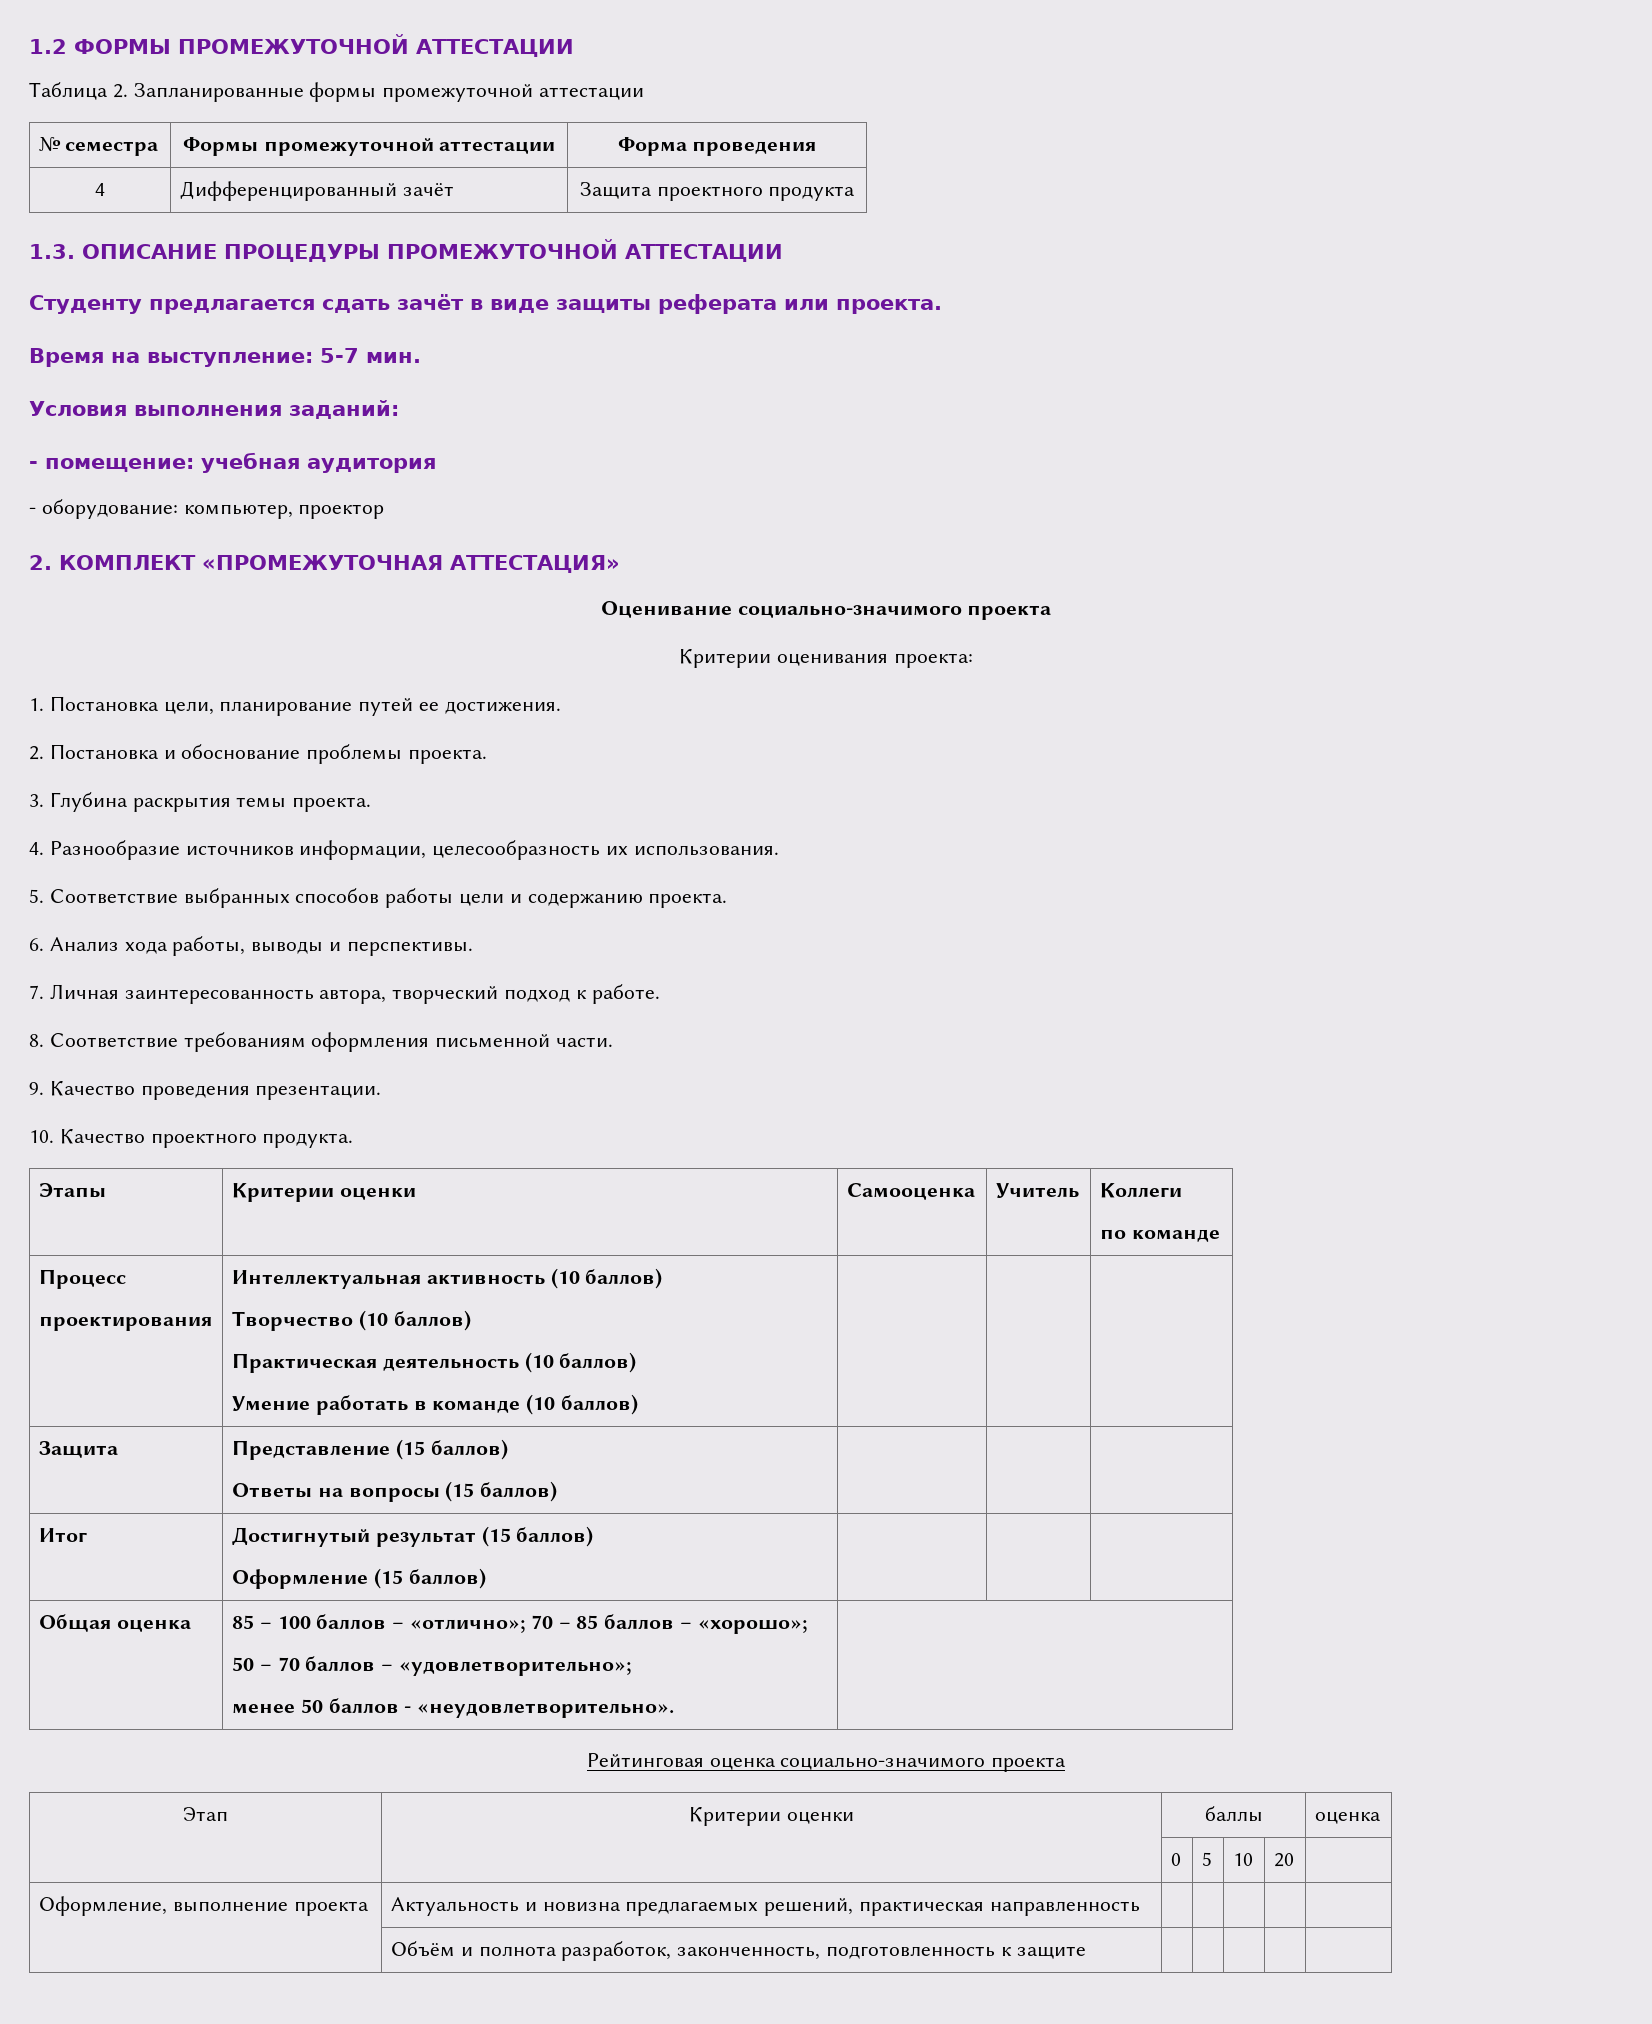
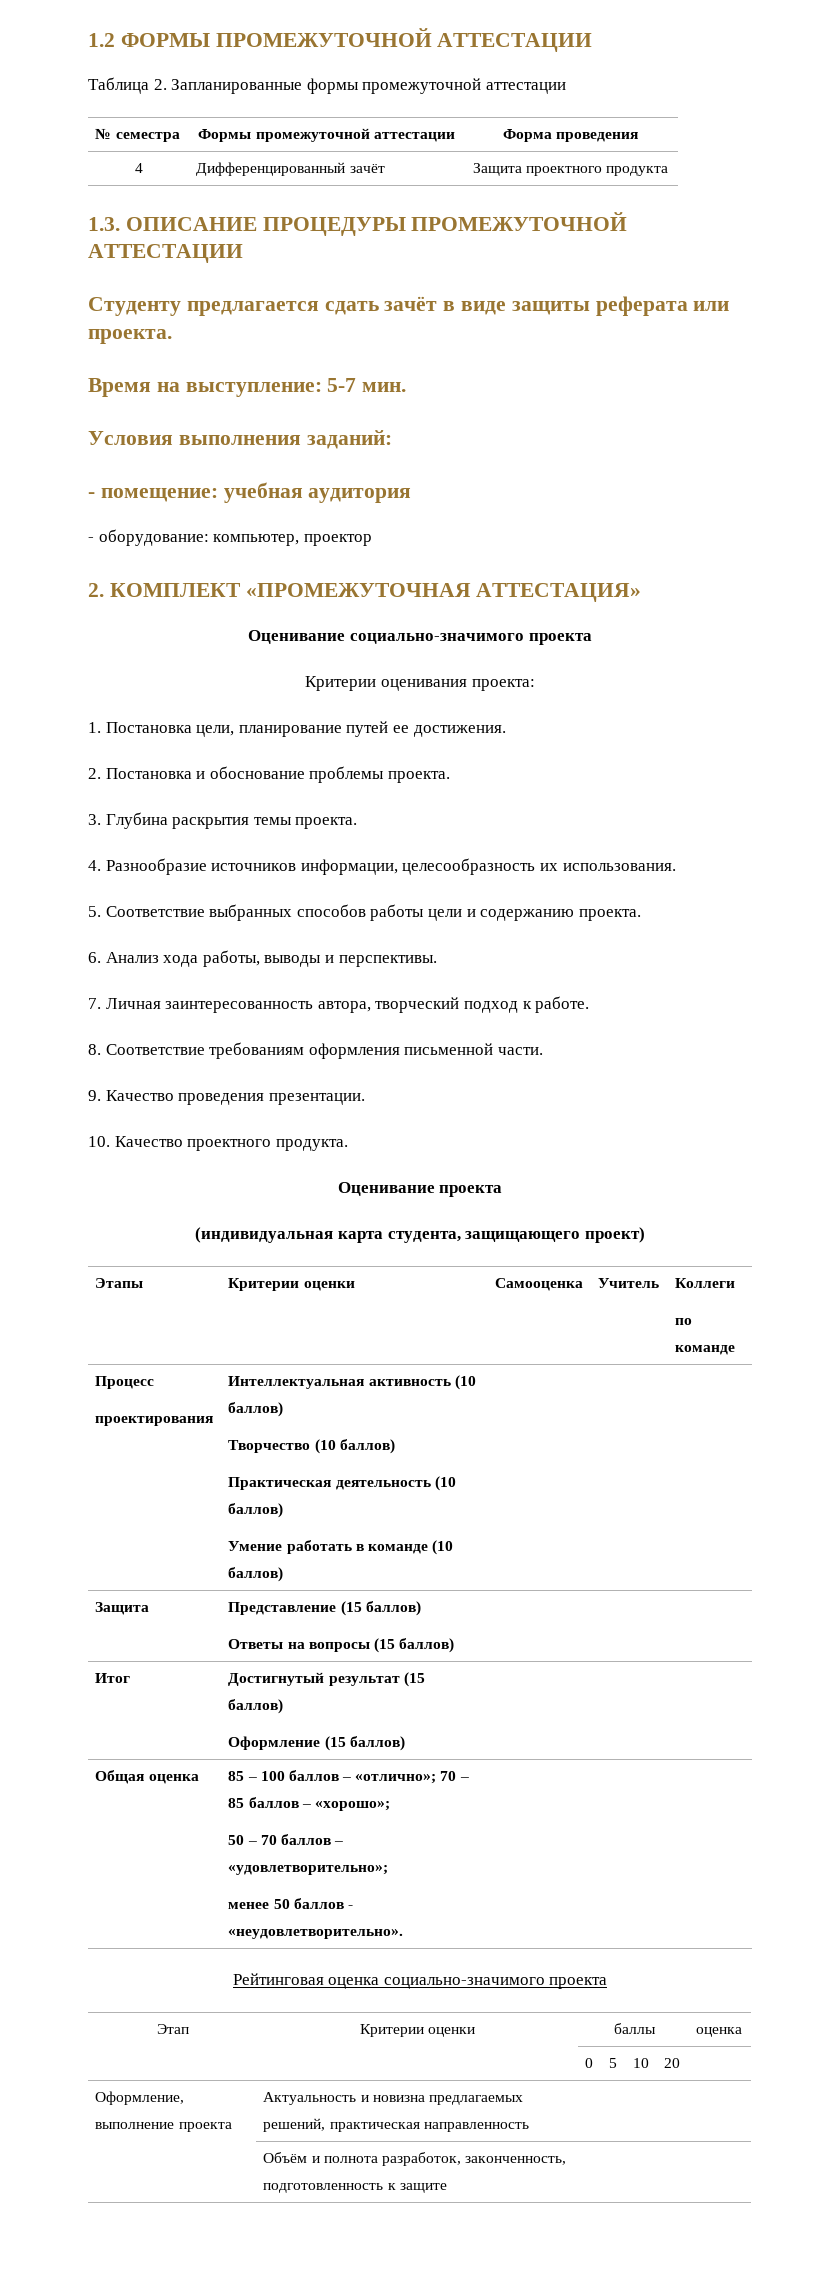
+ Оценивание проекта
+ (индивидуальная карта студента, защищающего проект)

